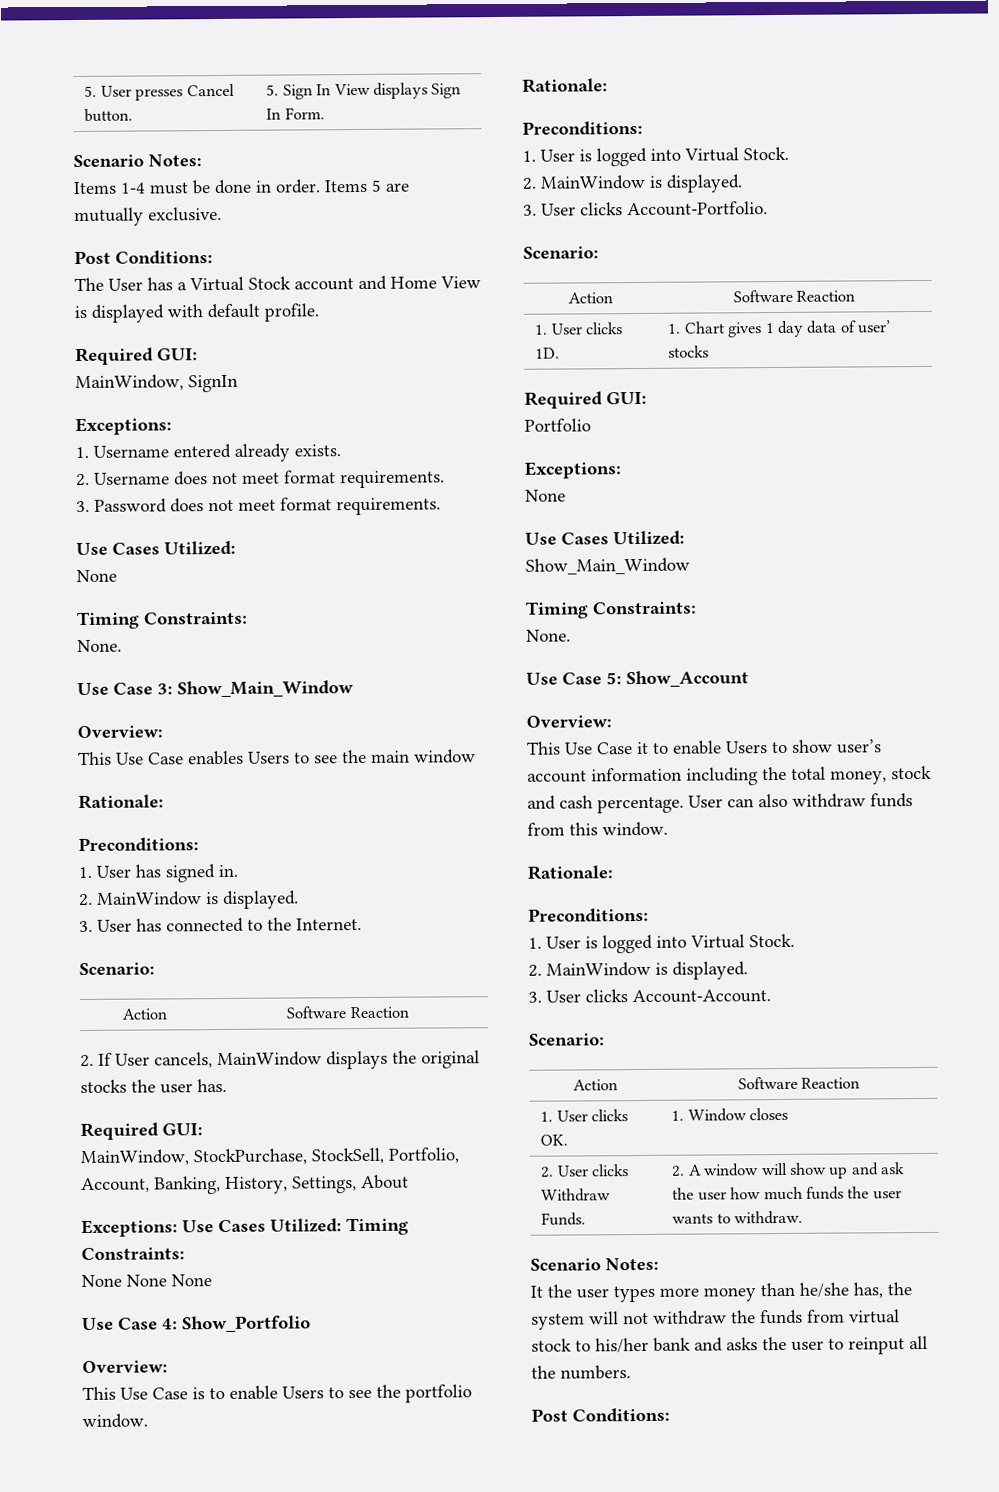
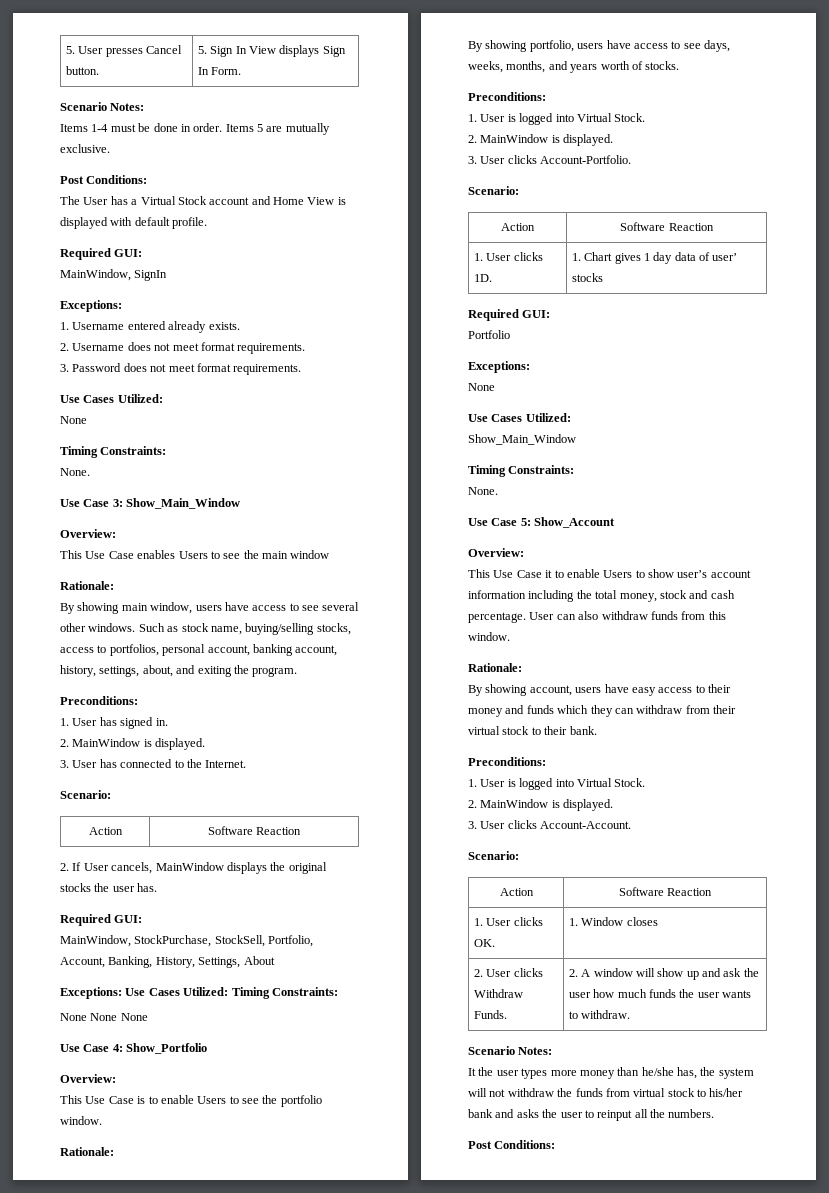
+ By showing main window, users have access to see several other windows. Such as stock name, buying/selling stocks, access to portfolios, personal account, banking account, history, settings, about, and exiting the program.
+ By showing portfolio, users have access to see days, weeks, months, and years worth of stocks.
+ By showing account, users have easy access to their money and funds which they can withdraw from their virtual stock to their bank.

